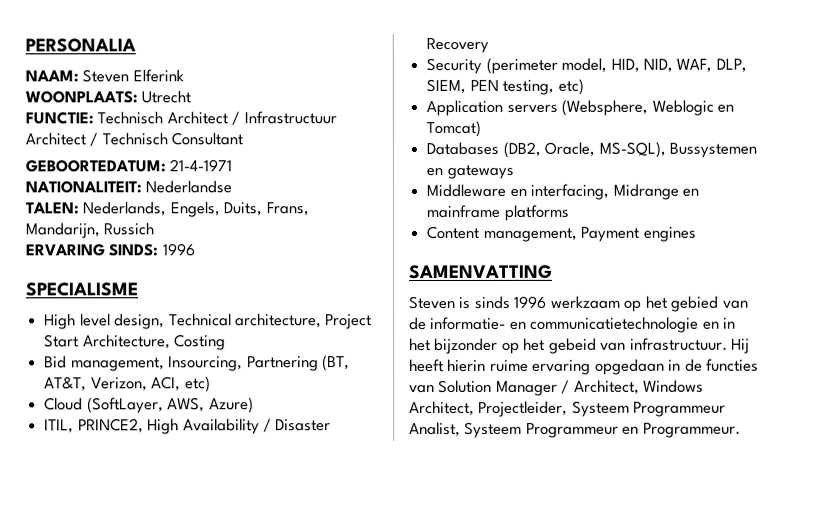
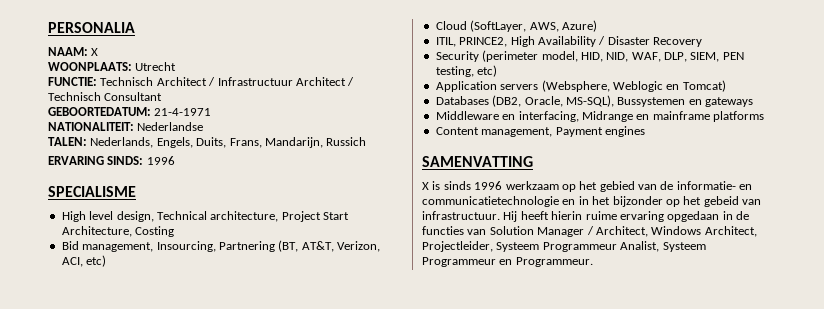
- NAAM: Steven Elferink
+ NAAM: X
- Steven is sinds 1996 werkzaam op het gebied van de informatie- en communicatietechnologie en in het bijzonder op het gebeid van infrastructuur.
+ X is sinds 1996 werkzaam op het gebied van de informatie- en communicatietechnologie en in het bijzonder op het gebeid van infrastructuur.

